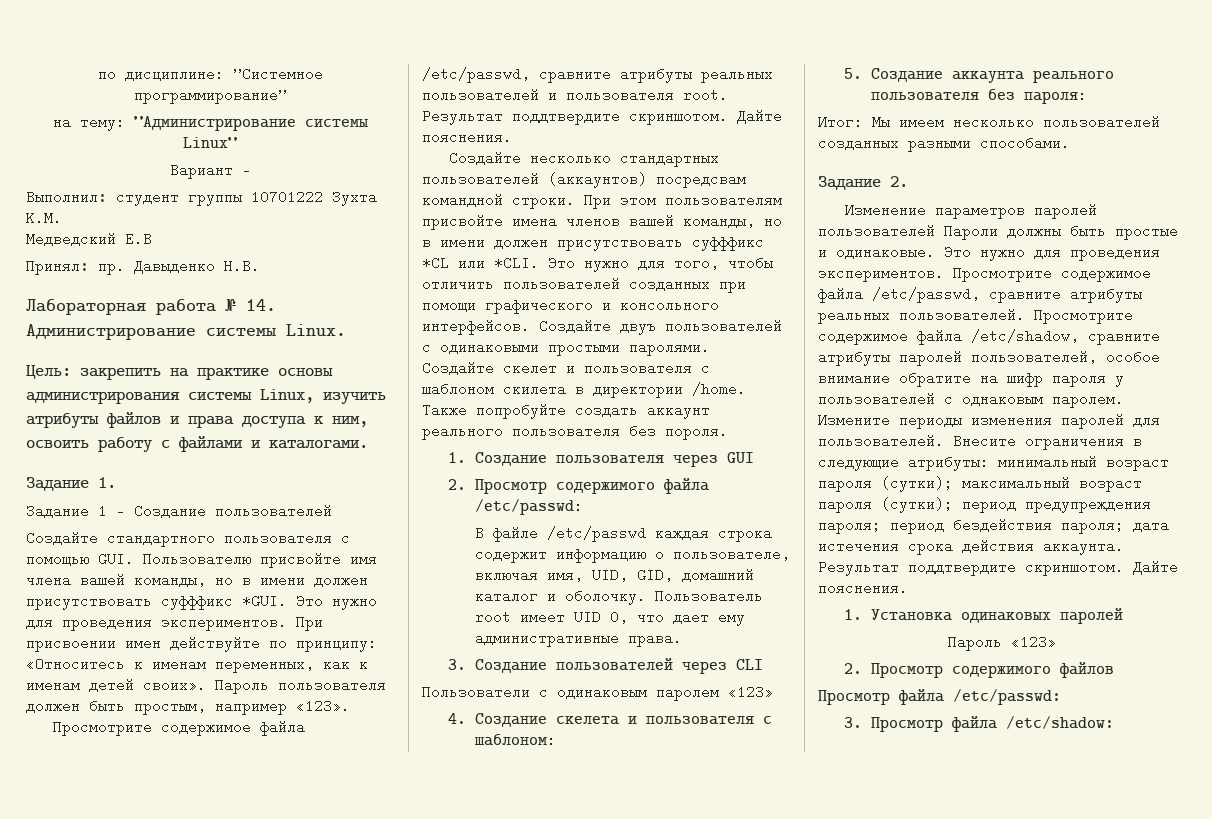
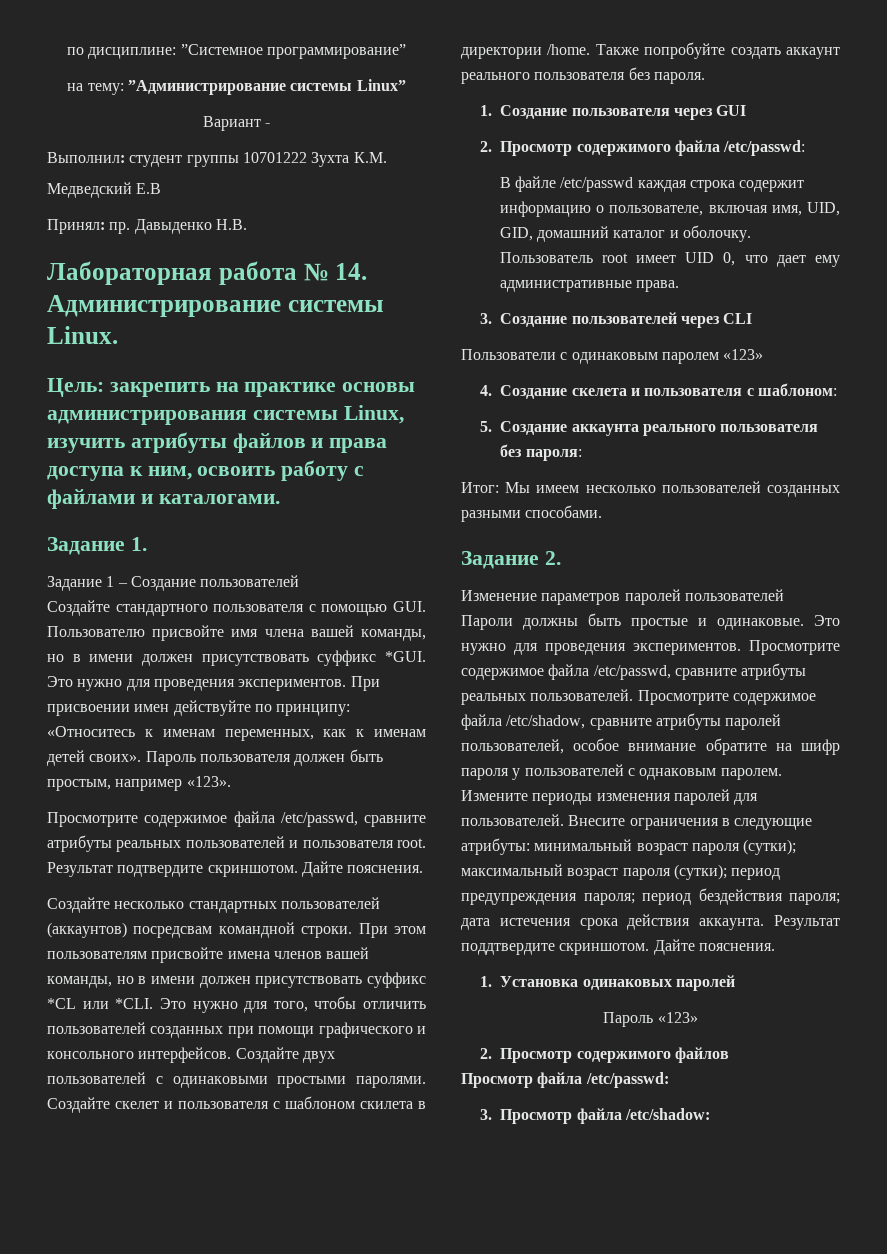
- Создайте стандартного пользователя с помощью GUI. Пользователю присвойте имя члена вашей команды, но в имени должен присутствовать суфффикс *GUI.
+ Создайте стандартного пользователя с помощью GUI. Пользователю присвойте имя члена вашей команды, но в имени должен присутствовать суффикс *GUI.
- Просмотрите содержимое файла /etc/passwd, сравните атрибуты реальных пользователей и пользователя root. Результат поддтвердите скриншотом.
+ Просмотрите содержимое файла /etc/passwd, сравните атрибуты реальных пользователей и пользователя root. Результат подтвердите скриншотом.
- При этом пользователям присвойте имена членов вашей команды, но в имени должен присутствовать суфффикс *CL или *CLI.
+ При этом пользователям присвойте имена членов вашей команды, но в имени должен присутствовать суффикс *CL или *CLI.
- Создайте двуъ пользователей с одинаковыми простыми паролями.
+ Создайте двух пользователей с одинаковыми простыми паролями.
- Также попробуйте создать аккаунт реального пользователя без пороля.
+ Также попробуйте создать аккаунт реального пользователя без пароля.

